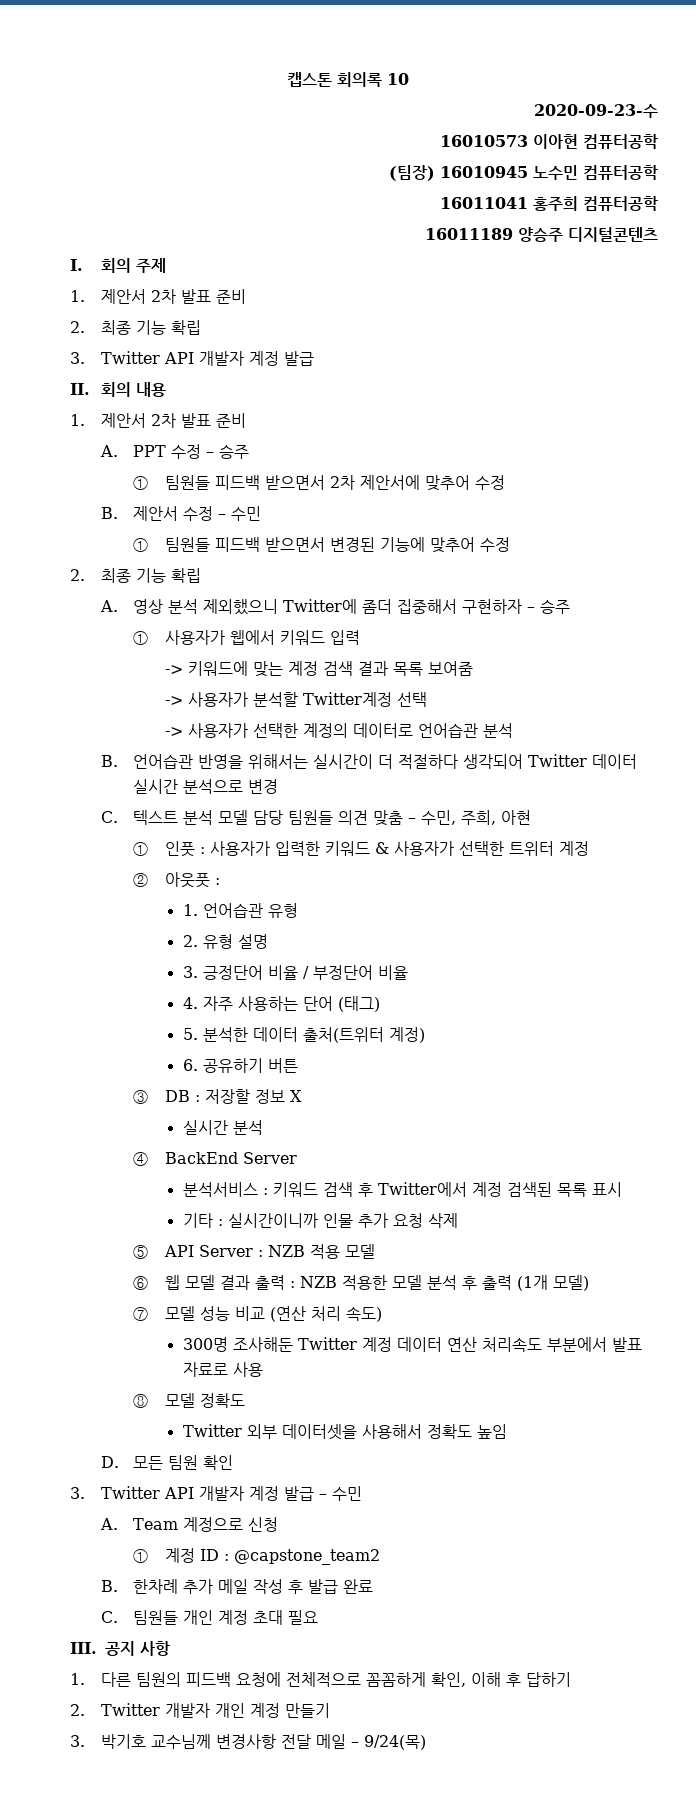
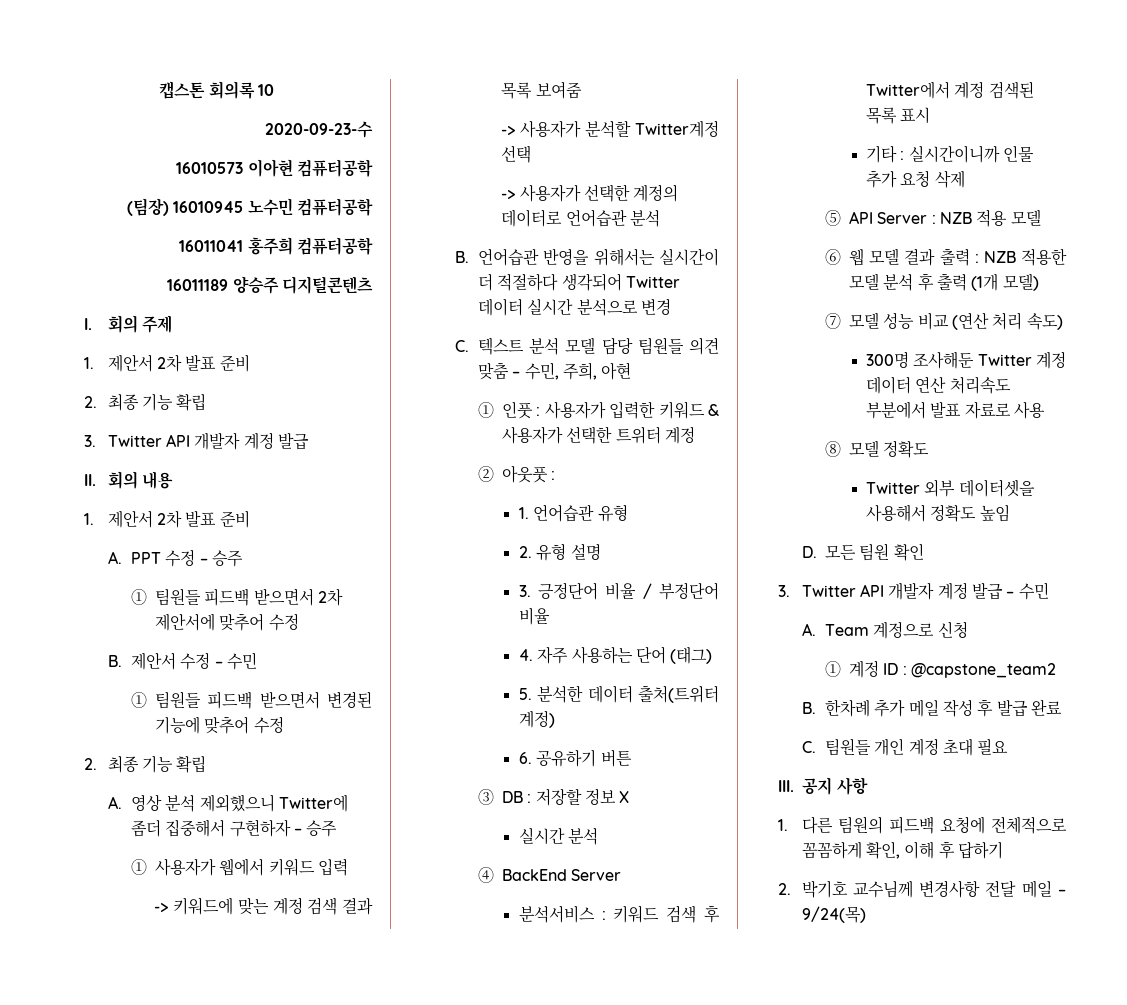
- 2. Twitter 개발자 개인 계정 만들기
- 3. 박기호 교수님께 변경사항 전달 메일 – 9/24(목)
+ 2. 박기호 교수님께 변경사항 전달 메일 – 9/24(목)

